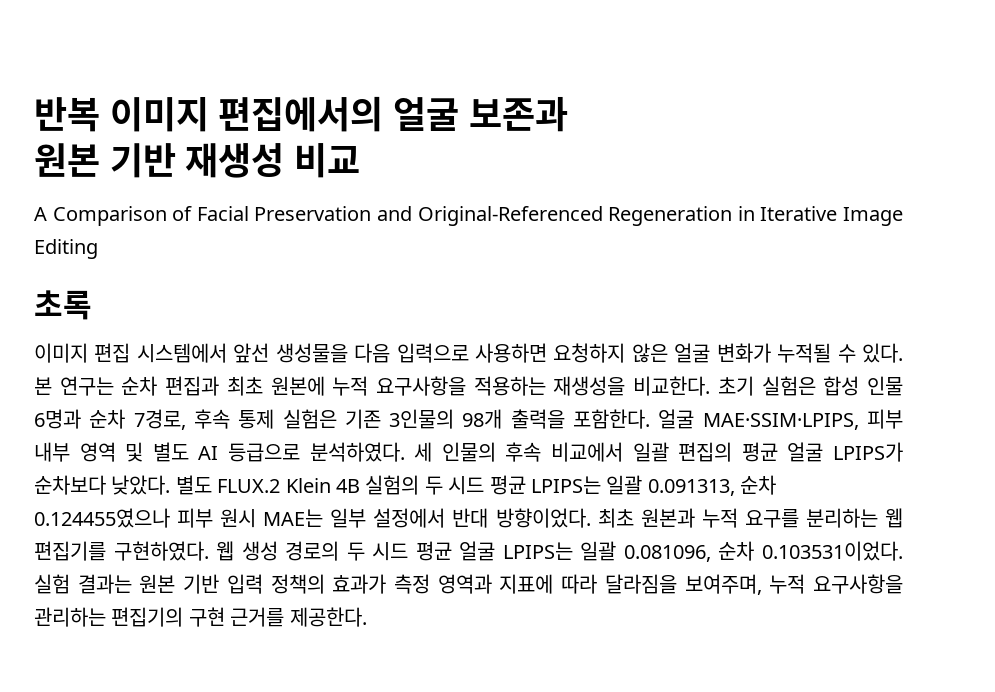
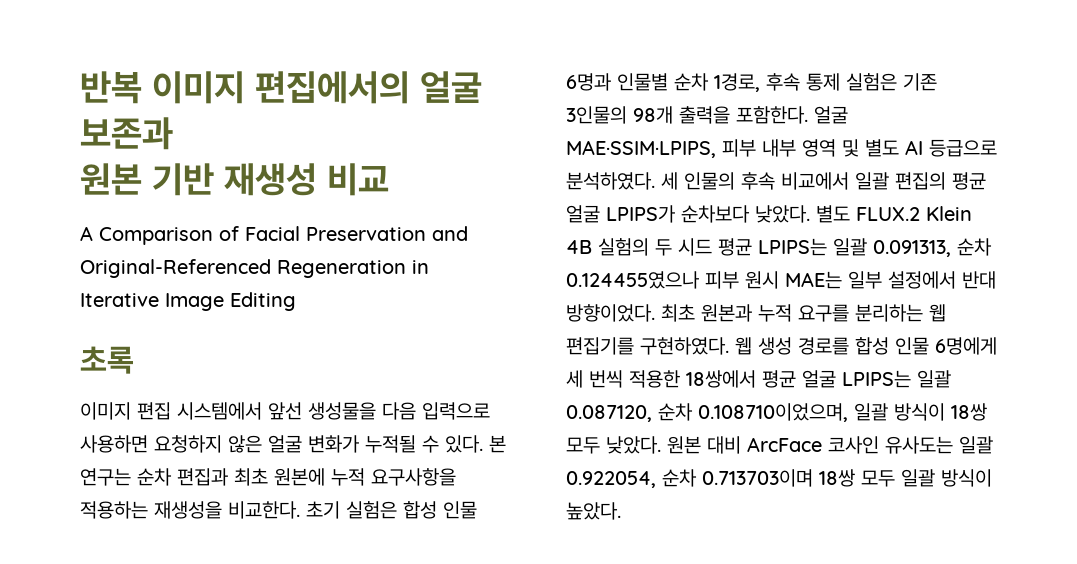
- 초기 실험은 합성 인물 6명과 순차 7경로, 후속 통제 실험은 기존 3인물의 98개 출력을 포함한다.
+ 초기 실험은 합성 인물 6명과 인물별 순차 1경로, 후속 통제 실험은 기존 3인물의 98개 출력을 포함한다.
- 웹 생성 경로의 두 시드 평균 얼굴 LPIPS는 일괄 0.081096, 순차 0.103531이었다. 실험 결과는 원본 기반 입력 정책의 효과가 측정 영역과 지표에 따라 달라짐을 보여주며, 누적 요구사항을 관리하는 편집기의 구현 근거를 제공한다.
+ 웹 생성 경로를 합성 인물 6명에게 세 번씩 적용한 18쌍에서 평균 얼굴 LPIPS는 일괄 0.087120, 순차 0.108710이었으며, 일괄 방식이 18쌍 모두 낮았다. 원본 대비 ArcFace 코사인 유사도는 일괄 0.922054, 순차 0.713703이며 18쌍 모두 일괄 방식이 높았다.

